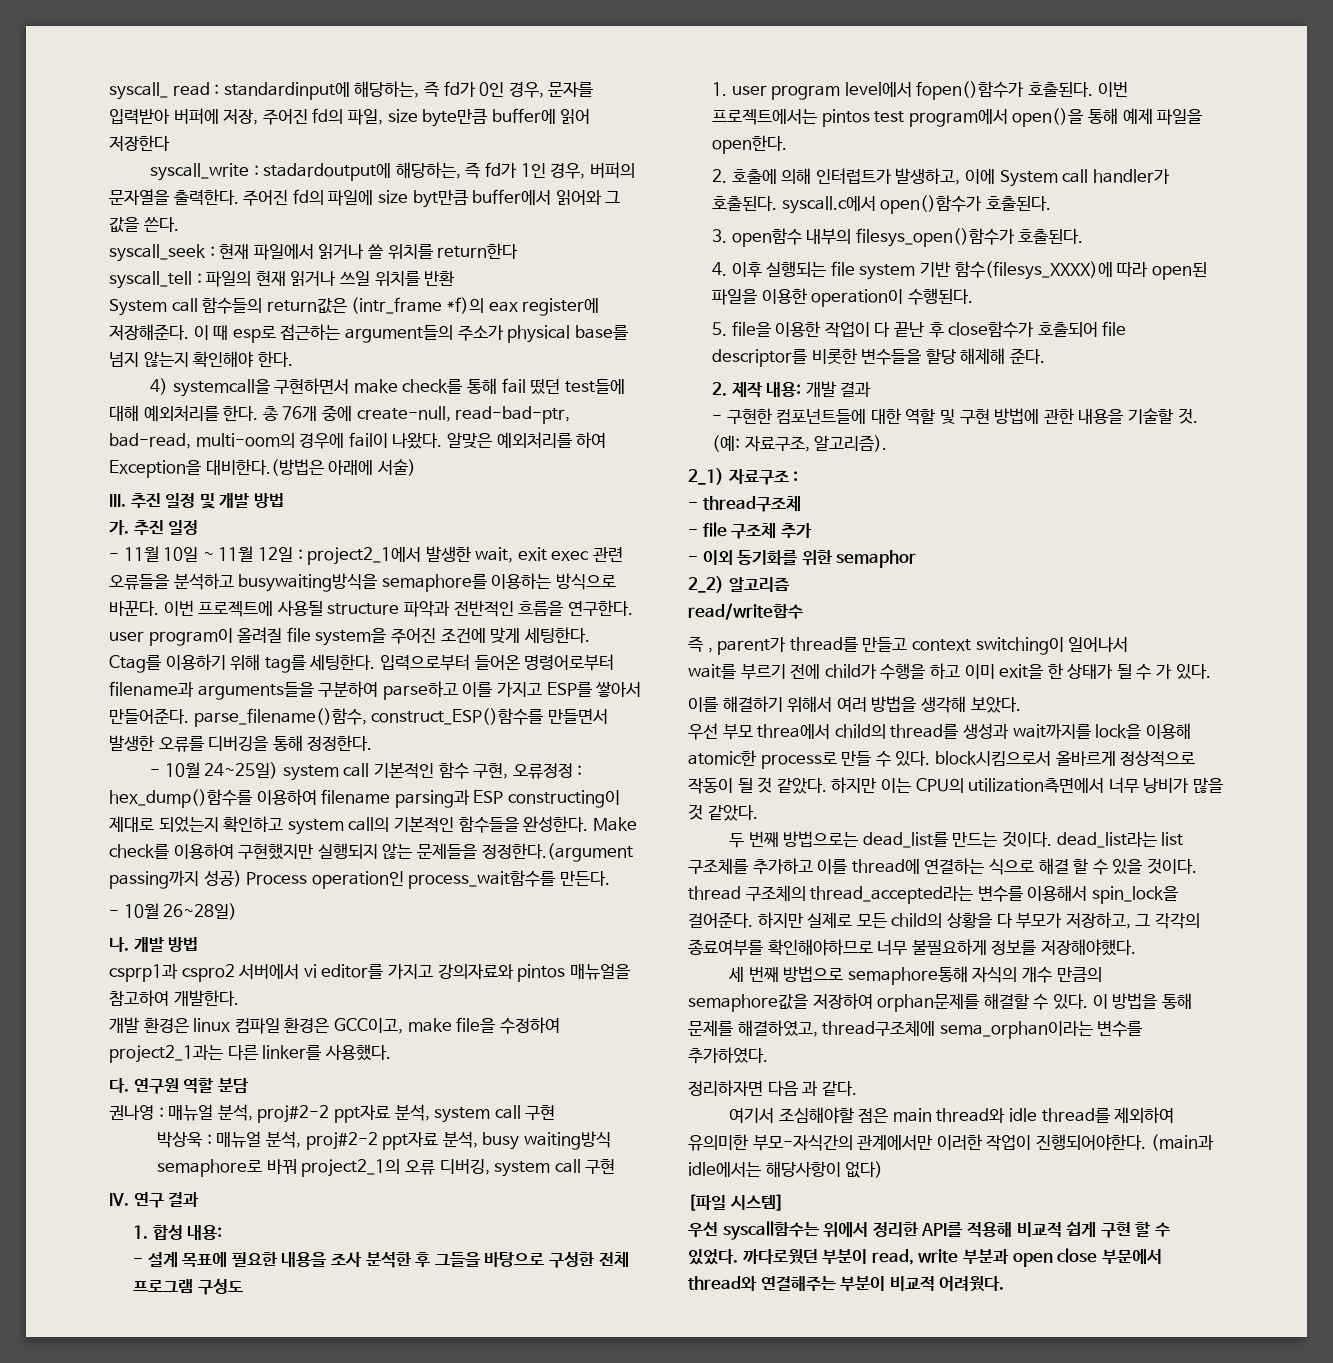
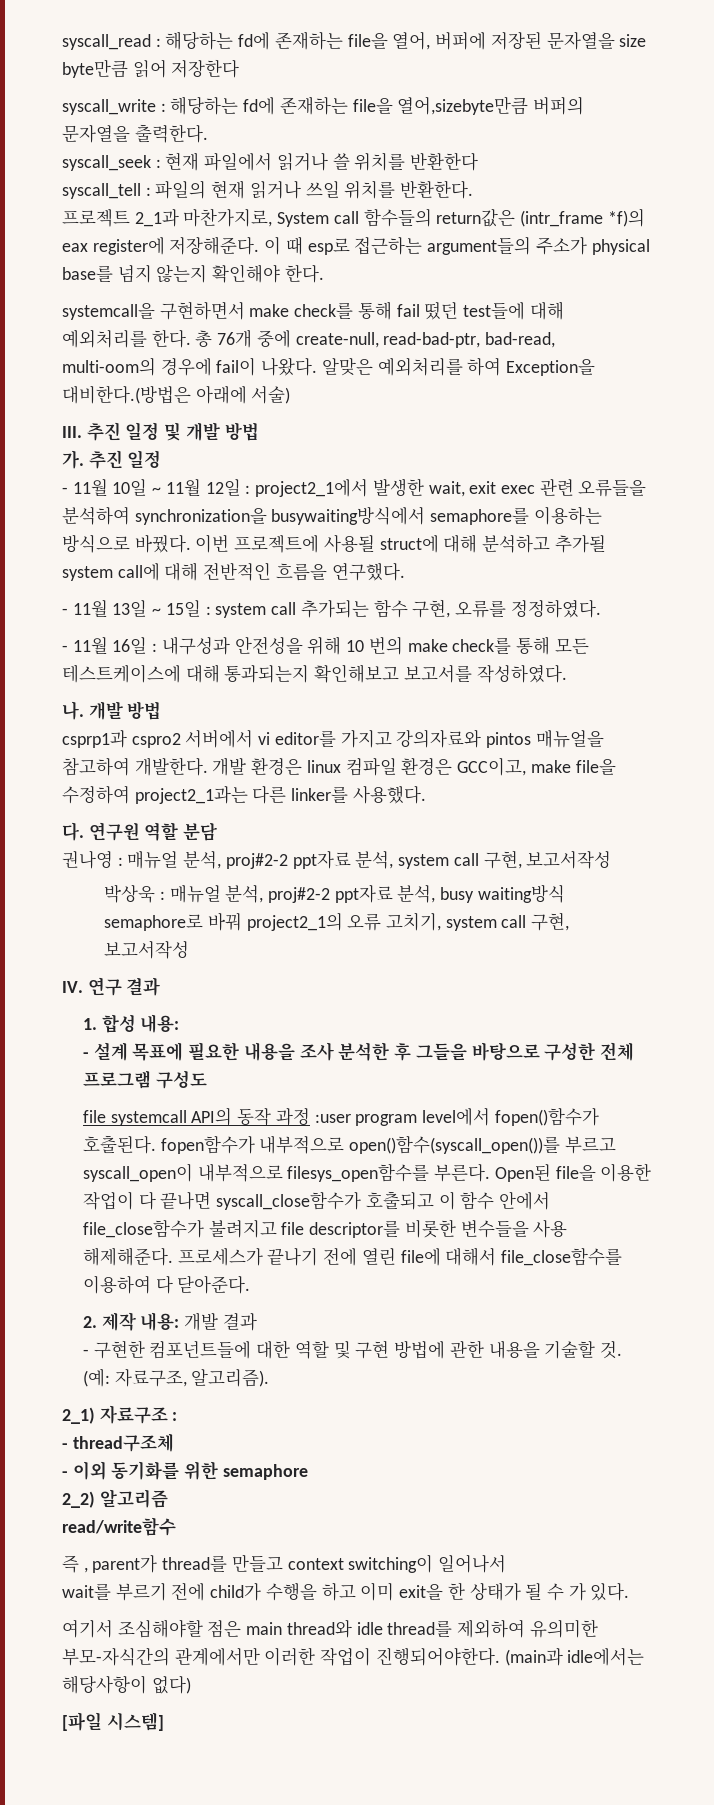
- syscall_ read : standardinput에 해당하는, 즉 fd가 0인 경우, 문자를 입력받아 버퍼에 저장, 주어진 fd의 파일, size byte만큼 buffer에 읽어 저장한다
+ syscall_read : 해당하는 fd에 존재하는 file을 열어, 버퍼에 저장된 문자열을 size byte만큼 읽어 저장한다
- syscall_write : stadardoutput에 해당하는, 즉 fd가 1인 경우, 버퍼의 문자열을 출력한다. 주어진 fd의 파일에 size byt만큼 buffer에서 읽어와 그 값을 쓴다.
+ syscall_write : 해당하는 fd에 존재하는 file을 열어,sizebyte만큼 버퍼의 문자열을 출력한다.
- syscall_seek : 현재 파일에서 읽거나 쓸 위치를 return한다
+ syscall_seek : 현재 파일에서 읽거나 쓸 위치를 반환한다
- syscall_tell : 파일의 현재 읽거나 쓰일 위치를 반환
- System call 함수들의 return값은 (intr_frame *f)의 eax register에 저장해준다.
+ syscall_tell : 파일의 현재 읽거나 쓰일 위치를 반환한다.
+ 프로젝트 2_1과 마찬가지로, System call 함수들의 return값은 (intr_frame *f)의 eax register에 저장해준다.
- 4) systemcall을 구현하면서 make check를 통해 fail 떴던 test들에 대해 예외처리를 한다.
+ systemcall을 구현하면서 make check를 통해 fail 떴던 test들에 대해 예외처리를 한다.
- - 11월 10일 ~ 11월 12일 : project2_1에서 발생한 wait, exit exec 관련 오류들을 분석하고 busywaiting방식을 semaphore를 이용하는 방식으로 바꾼다.
+ - 11월 10일 ~ 11월 12일 : project2_1에서 발생한 wait, exit exec 관련 오류들을 분석하여 synchronization을 busywaiting방식에서 semaphore를 이용하는 방식으로 바꿨다.
- 이번 프로젝트에 사용될 structure 파악과 전반적인 흐름을 연구한다. user program이 올려질 file system을 주어진 조건에 맞게 세팅한다. Ctag를 이용하기 위해 tag를 세팅한다. 입력으로부터 들어온 명령어로부터 filename과 arguments들을 구분하여 parse하고 이를 가지고 ESP를 쌓아서 만들어준다. parse_filename()함수, construct_ESP()함수를 만들면서 발생한 오류를 디버깅을 통해 정정한다.
- - 10월 24~25일) system call 기본적인 함수 구현, 오류정정 : hex_dump()함수를 이용하여 filename parsing과 ESP constructing이 제대로 되었는지 확인하고 system call의 기본적인 함수들을 완성한다. Make check를 이용하여 구현했지만 실행되지 않는 문제들을 정정한다.(argument passing까지 성공) Process operation인 process_wait함수를 만든다.
- - 10월 26~28일)
+ 이번 프로젝트에 사용될 struct에 대해 분석하고 추가될 system call에 대해 전반적인 흐름을 연구했다.
+ - 11월 13일 ~ 15일 : system call 추가되는 함수 구현, 오류를 정정하였다.
+ - 11월 16일 : 내구성과 안전성을 위해 10 번의 make check를 통해 모든 테스트케이스에 대해 통과되는지 확인해보고 보고서를 작성하였다.
- csprp1과 cspro2 서버에서 vi editor를 가지고 강의자료와 pintos 매뉴얼을 참고하여 개발한다.
- 개발 환경은 linux 컴파일 환경은 GCC이고, make file을 수정하여 project2_1과는 다른 linker를 사용했다.
+ csprp1과 cspro2 서버에서 vi editor를 가지고 강의자료와 pintos 매뉴얼을 참고하여 개발한다. 개발 환경은 linux 컴파일 환경은 GCC이고, make file을 수정하여 project2_1과는 다른 linker를 사용했다.
- 권나영 : 매뉴얼 분석, proj#2-2 ppt자료 분석, system call 구현
+ 권나영 : 매뉴얼 분석, proj#2-2 ppt자료 분석, system call 구현, 보고서작성
- 박상욱 : 매뉴얼 분석, proj#2-2 ppt자료 분석, busy waiting방식 semaphore로 바꿔 project2_1의 오류 디버깅, system call 구현
+ 박상욱 : 매뉴얼 분석, proj#2-2 ppt자료 분석, busy waiting방식 semaphore로 바꿔 project2_1의 오류 고치기, system call 구현, 보고서작성
- 1. user program level에서 fopen()함수가 호출된다. 이번 프로젝트에서는 pintos test program에서 open()을 통해 예제 파일을 open한다.
- 2. 호출에 의해 인터럽트가 발생하고, 이에 System call handler가 호출된다. syscall.c에서 open()함수가 호출된다.
- 3. open함수 내부의 filesys_open()함수가 호출된다.
- 4. 이후 실행되는 file system 기반 함수(filesys_XXXX)에 따라 open된 파일을 이용한 operation이 수행된다.
- 5. file을 이용한 작업이 다 끝난 후 close함수가 호출되어 file descriptor를 비롯한 변수들을 할당 해제해 준다.
+ file systemcall API의 동작 과정 :user program level에서 fopen()함수가 호출된다. fopen함수가 내부적으로 open()함수(syscall_open())를 부르고 syscall_open이 내부적으로 filesys_open함수를 부른다. Open된 file을 이용한 작업이 다 끝나면 syscall_close함수가 호출되고 이 함수 안에서 file_close함수가 불려지고 file descriptor를 비롯한 변수들을 사용 해제해준다. 프로세스가 끝나기 전에 열린 file에 대해서 file_close함수를 이용하여 다 닫아준다.
- - file 구조체 추가
- - 이외 동기화를 위한 semaphor
+ - 이외 동기화를 위한 semaphore
- 이를 해결하기 위해서 여러 방법을 생각해 보았다.
- 우선 부모 threa에서 child의 thread를 생성과 wait까지를 lock을 이용해 atomic한 process로 만들 수 있다. block시킴으로서 올바르게 정상적으로 작동이 될 것 같았다. 하지만 이는 CPU의 utilization측면에서 너무 낭비가 많을 것 같았다.
- 두 번째 방법으로는 dead_list를 만드는 것이다. dead_list라는 list 구조체를 추가하고 이를 thread에 연결하는 식으로 해결 할 수 있을 것이다. thread 구조체의 thread_accepted라는 변수를 이용해서 spin_lock을 걸어준다. 하지만 실제로 모든 child의 상황을 다 부모가 저장하고, 그 각각의 종료여부를 확인해야하므로 너무 불필요하게 정보를 저장해야했다.
- 세 번째 방법으로 semaphore통해 자식의 개수 만큼의 semaphore값을 저장하여 orphan문제를 해결할 수 있다. 이 방법을 통해 문제를 해결하였고, thread구조체에 sema_orphan이라는 변수를 추가하였다.
- 정리하자면 다음 과 같다.
- 우선 syscall함수는 위에서 정리한 API를 적용해 비교적 쉽게 구현 할 수 있었다. 까다로웠던 부분이 read, write 부분과 open close 부문에서 thread와 연결해주는 부분이 비교적 어려웠다.

